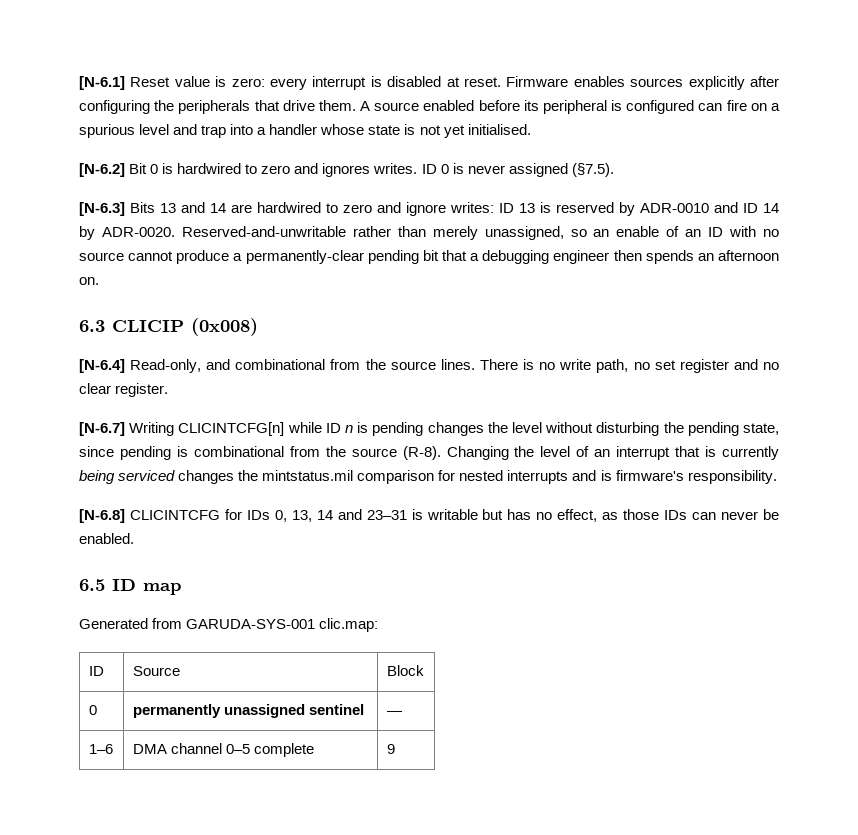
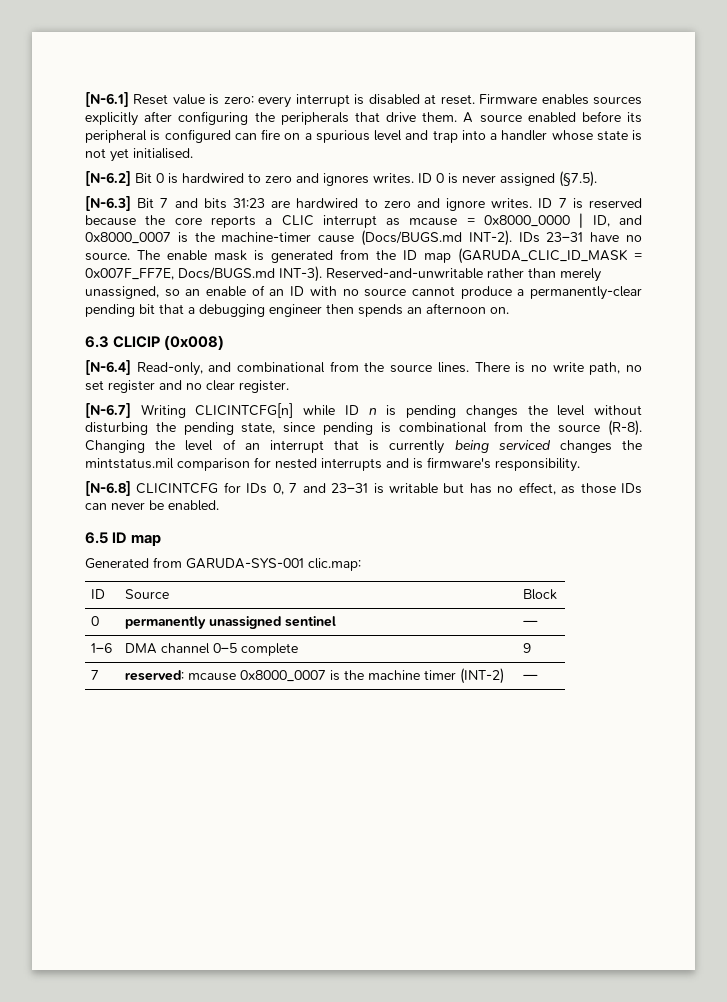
- [N-6.3] Bits 13 and 14 are hardwired to zero and ignore writes: ID 13 is reserved by ADR-0010 and ID 14 by ADR-0020.
+ [N-6.3] Bit 7 and bits 31:23 are hardwired to zero and ignore writes. ID 7 is reserved because the core reports a CLIC interrupt as mcause = 0x8000_0000 | ID, and 0x8000_0007 is the machine-timer cause (Docs/BUGS.md INT-2). IDs 23–31 have no source. The enable mask is generated from the ID map (GARUDA_CLIC_ID_MASK = 0x007F_FF7E, Docs/BUGS.md INT-3).
- [N-6.8] CLICINTCFG for IDs 0, 13, 14 and 23–31 is writable but has no effect, as those IDs can never be enabled.
+ [N-6.8] CLICINTCFG for IDs 0, 7 and 23–31 is writable but has no effect, as those IDs can never be enabled.
+ 7 | reserved: mcause 0x8000_0007 is the machine timer (INT-2) | —

